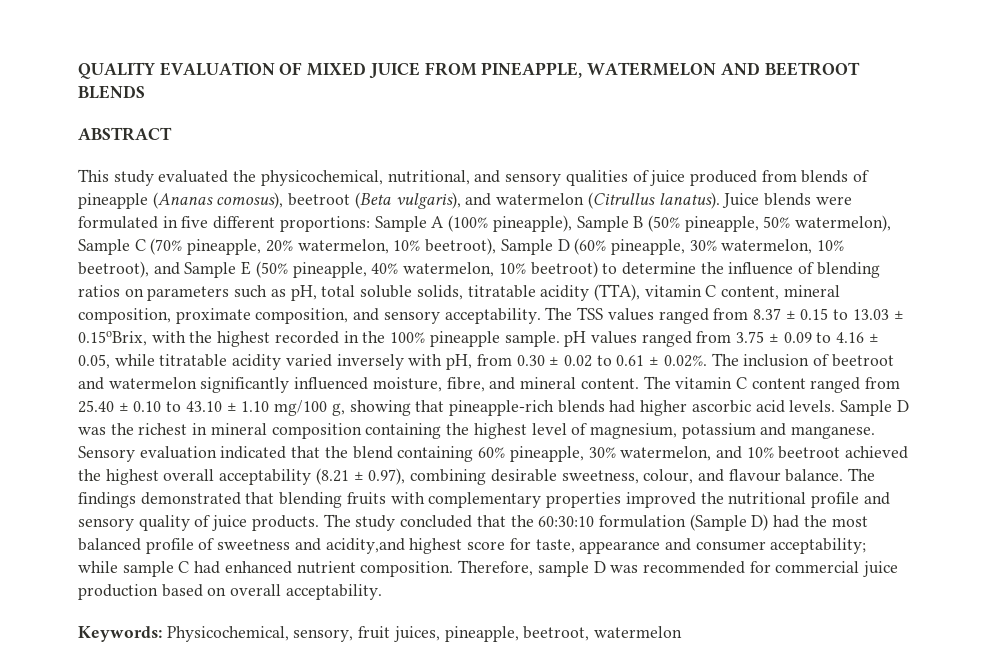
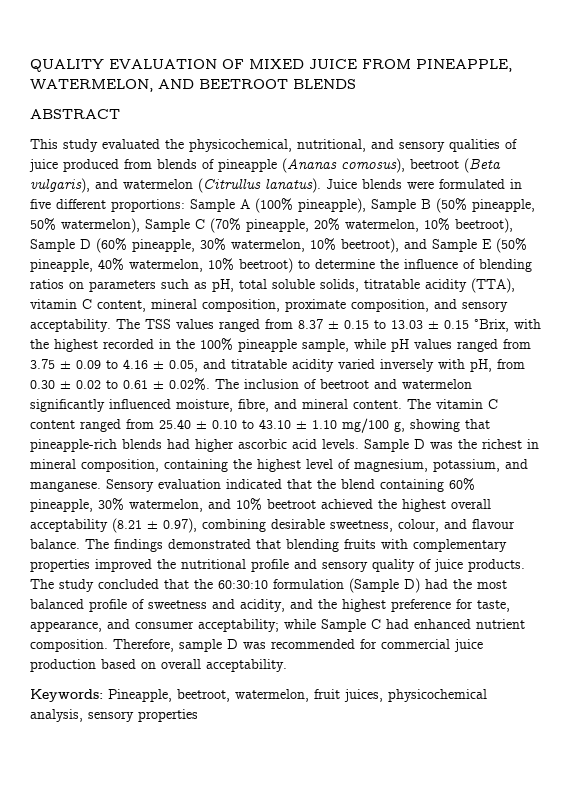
- QUALITY EVALUATION OF MIXED JUICE FROM PINEAPPLE, WATERMELON AND BEETROOT BLENDS
+ QUALITY EVALUATION OF MIXED JUICE FROM PINEAPPLE, WATERMELON, AND BEETROOT BLENDS
- The TSS values ranged from 8.37 ± 0.15 to 13.03 ± 0.15oBrix, with the highest recorded in the 100% pineapple sample. pH values ranged from 3.75 ± 0.09 to 4.16 ± 0.05, while titratable acidity varied inversely with pH, from 0.30 ± 0.02 to 0.61 ± 0.02%. The inclusion of beetroot and watermelon significantly influenced moisture, fibre, and mineral content.
+ The TSS values ranged from 8.37 ± 0.15 to 13.03 ± 0.15 °Brix, with the highest recorded in the 100% pineapple sample, while pH values ranged from 3.75 ± 0.09 to 4.16 ± 0.05, and titratable acidity varied inversely with pH, from 0.30 ± 0.02 to 0.61 ± 0.02%. The inclusion of beetroot and watermelon significantly influenced moisture, fibre, and mineral content.
- Sample D was the richest in mineral composition containing the highest level of magnesium, potassium and manganese.
+ Sample D was the richest in mineral composition, containing the highest level of magnesium, potassium, and manganese.
- The study concluded that the 60:30:10 formulation (Sample D) had the most balanced profile of sweetness and acidity,and highest score for taste, appearance and consumer acceptability; while sample C had enhanced nutrient composition.
+ The study concluded that the 60:30:10 formulation (Sample D) had the most balanced profile of sweetness and acidity, and the highest preference for taste, appearance, and consumer acceptability; while Sample C had enhanced nutrient composition.
- Keywords: Physicochemical, sensory, fruit juices, pineapple, beetroot, watermelon
+ Keywords: Pineapple, beetroot, watermelon, fruit juices, physicochemical analysis, sensory properties

